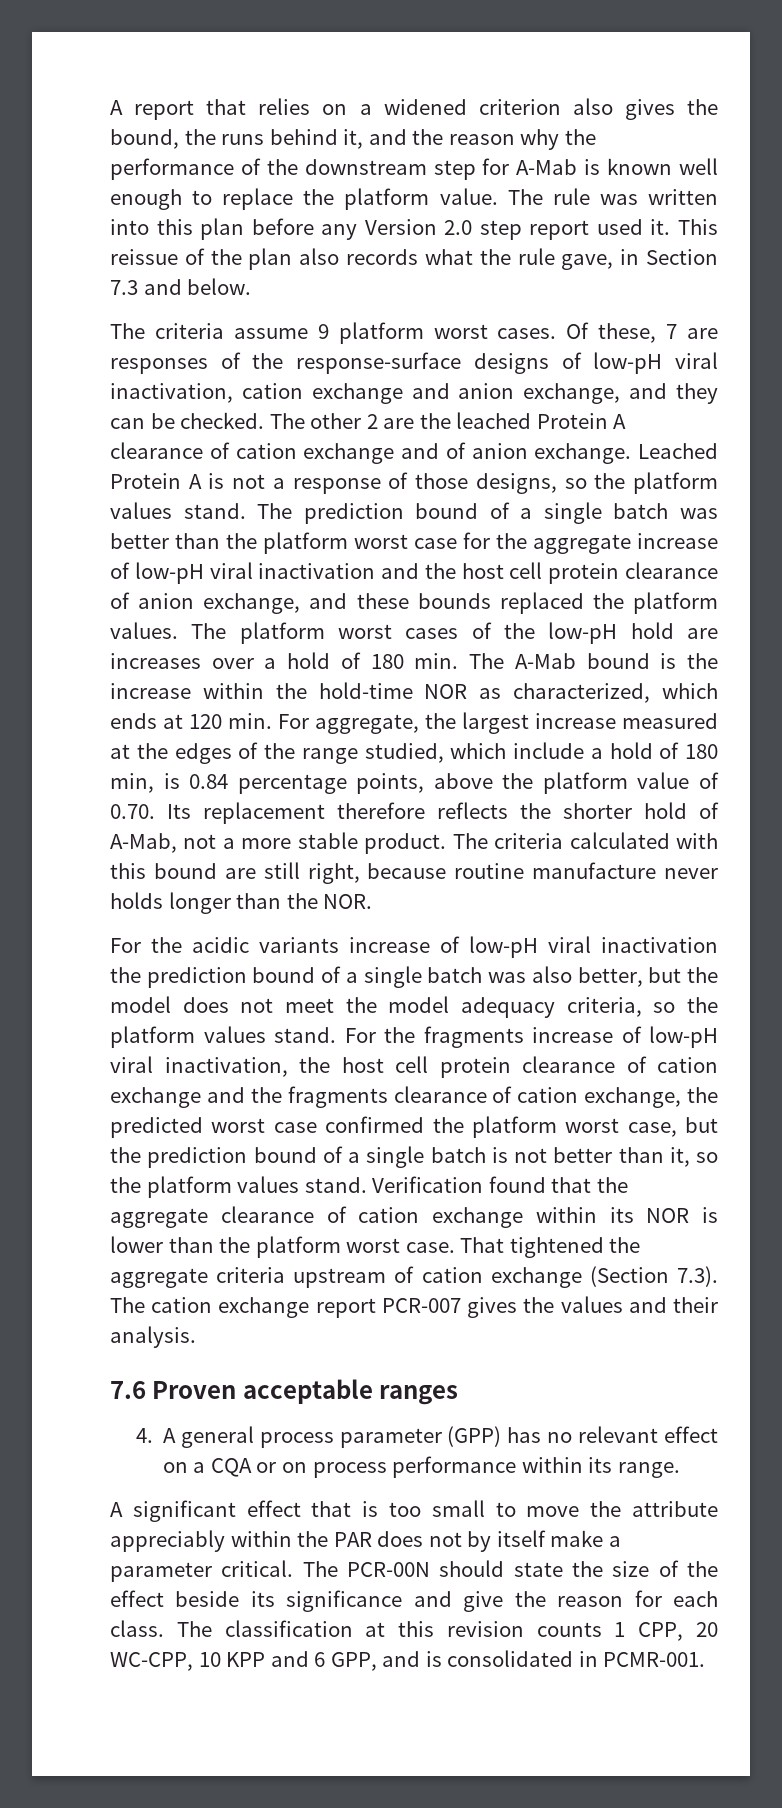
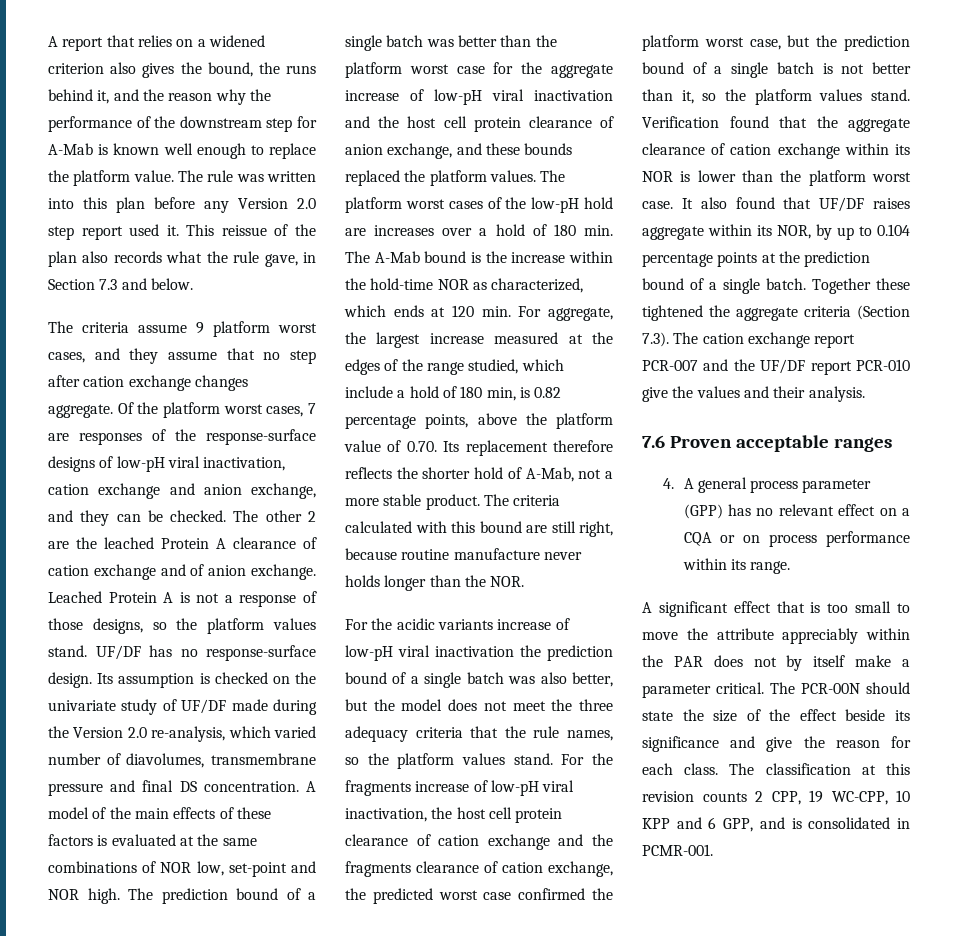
- The criteria assume 9 platform worst cases. Of these, 7 are responses of the response-surface designs of low-pH viral inactivation, cation exchange and anion exchange, and they can be checked.
+ The criteria assume 9 platform worst cases, and they assume that no step after cation exchange changes aggregate. Of the platform worst cases, 7 are responses of the response-surface designs of low-pH viral inactivation, cation exchange and anion exchange, and they can be checked.
+ UF/DF has no response-surface design. Its assumption is checked on the univariate study of UF/DF made during the Version 2.0 re-analysis, which varied number of diavolumes, transmembrane pressure and final DS concentration. A model of the main effects of these factors is evaluated at the same combinations of NOR low, set-point and NOR high.
- The platform worst cases of the low-pH hold are increases over a hold of 180 min. The A-Mab bound is the increase within the hold-time NOR as characterized, which ends at 120 min. For aggregate, the largest increase measured at the edges of the range studied, which include a hold of 180 min, is 0.84 percentage points, above the platform value of 0.70. Its replacement therefore reflects the shorter hold of A-Mab, not a more stable product.
+ The platform worst cases of the low-pH hold are increases over a hold of 180 min. The A-Mab bound is the increase within the hold-time NOR as characterized, which ends at 120 min. For aggregate, the largest increase measured at the edges of the range studied, which include a hold of 180 min, is 0.82 percentage points, above the platform value of 0.70. Its replacement therefore reflects the shorter hold of A-Mab, not a more stable product.
- For the acidic variants increase of low-pH viral inactivation the prediction bound of a single batch was also better, but the model does not meet the model adequacy criteria, so the platform values stand.
+ For the acidic variants increase of low-pH viral inactivation the prediction bound of a single batch was also better, but the model does not meet the three adequacy criteria that the rule names, so the platform values stand.
- That tightened the aggregate criteria upstream of cation exchange (Section 7.3). The cation exchange report PCR-007 gives the values and their analysis.
+ It also found that UF/DF raises aggregate within its NOR, by up to 0.104 percentage points at the prediction bound of a single batch. Together these tightened the aggregate criteria (Section 7.3). The cation exchange report PCR-007 and the UF/DF report PCR-010 give the values and their analysis.
- The classification at this revision counts 1 CPP, 20 WC-CPP, 10 KPP and 6 GPP, and is consolidated in PCMR-001.
+ The classification at this revision counts 2 CPP, 19 WC-CPP, 10 KPP and 6 GPP, and is consolidated in PCMR-001.

